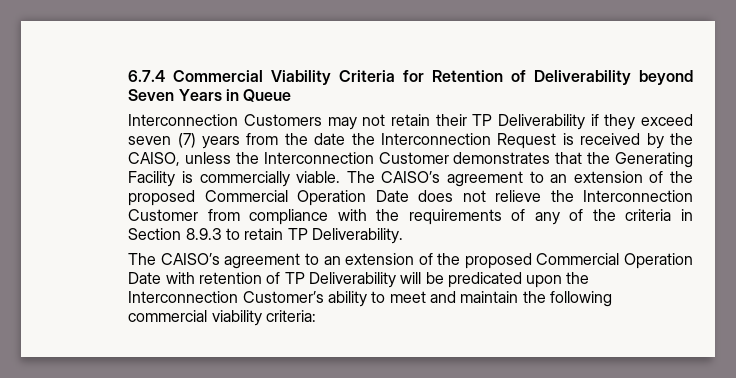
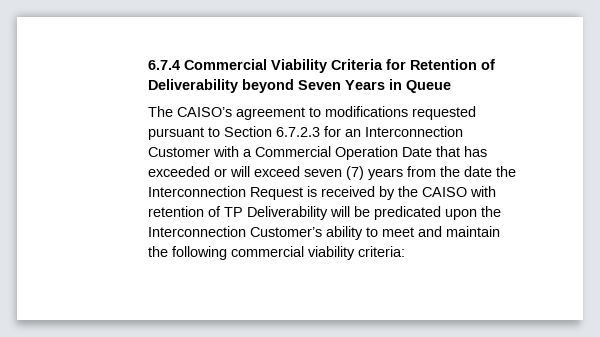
- Interconnection Customers may not retain their TP Deliverability if they exceed seven (7) years from the date the Interconnection Request is received by the CAISO, unless the Interconnection Customer demonstrates that the Generating Facility is commercially viable. The CAISO’s agreement to an extension of the proposed Commercial Operation Date does not relieve the Interconnection Customer from compliance with the requirements of any of the criteria in Section 8.9.3 to retain TP Deliverability.
- The CAISO’s agreement to an extension of the proposed Commercial Operation Date with retention of TP Deliverability will be predicated upon the Interconnection Customer’s ability to meet and maintain the following commercial viability criteria:
+ The CAISO’s agreement to modifications requested pursuant to Section 6.7.2.3 for an Interconnection Customer with a Commercial Operation Date that has exceeded or will exceed seven (7) years from the date the Interconnection Request is received by the CAISO with retention of TP Deliverability will be predicated upon the Interconnection Customer’s ability to meet and maintain the following commercial viability criteria:

